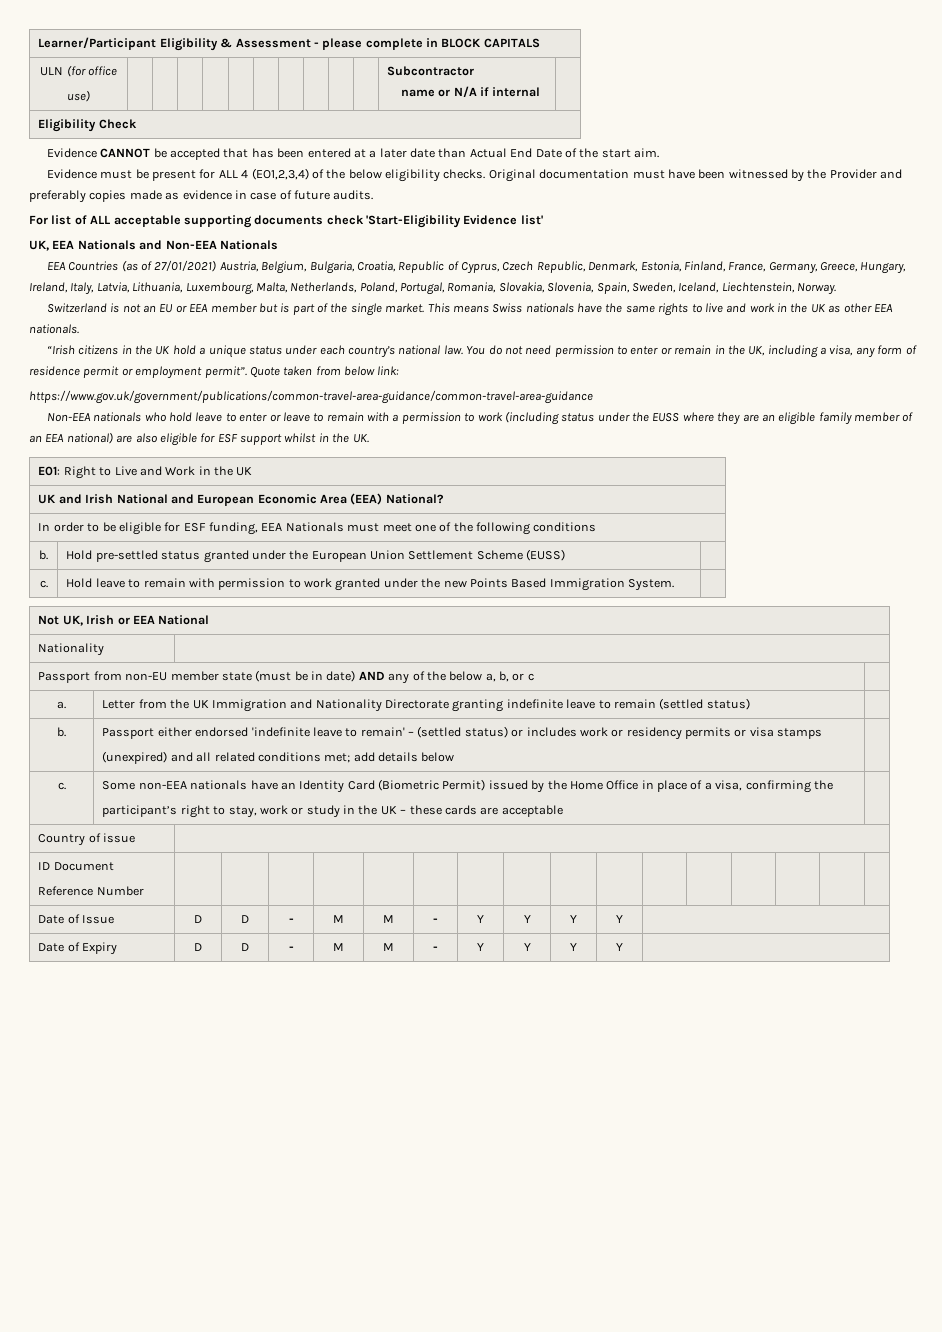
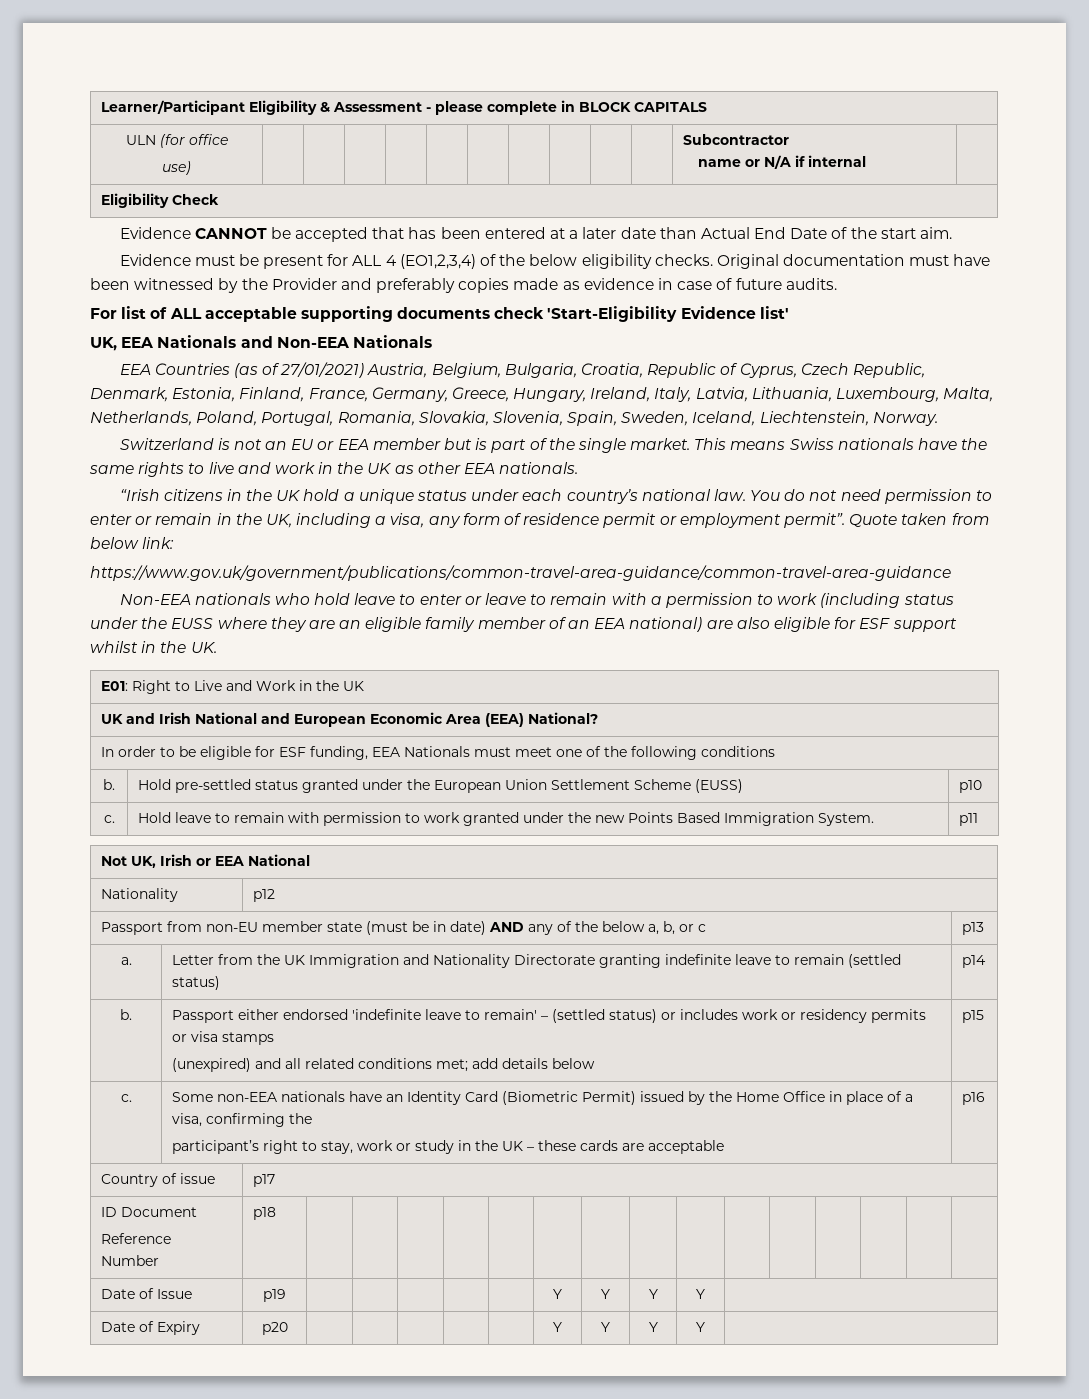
- b. | Hold pre-settled status granted under the European Union Settlement Scheme (EUSS) |
+ b. | Hold pre-settled status granted under the European Union Settlement Scheme (EUSS) | p10
- c. | Hold leave to remain with permission to work granted under the new Points Based Immigration System. |
+ c. | Hold leave to remain with permission to work granted under the new Points Based Immigration System. | p11
- Nationality |
+ Nationality | p12
- Passport from non-EU member state (must be in date) AND any of the below a, b, or c |
+ Passport from non-EU member state (must be in date) AND any of the below a, b, or c | p13
- a. | Letter from the UK Immigration and Nationality Directorate granting indefinite leave to remain (settled status) |
+ a. | Letter from the UK Immigration and Nationality Directorate granting indefinite leave to remain (settled status) | p14
  b. | Passport either endorsed 'indefinite leave to remain' – (settled status) or includes work or residency permits or visa stamps
- (unexpired) and all related conditions met; add details below |
+ (unexpired) and all related conditions met; add details below | p15
  c. | Some non-EEA nationals have an Identity Card (Biometric Permit) issued by the Home Office in place of a visa, confirming the
- participant’s right to stay, work or study in the UK – these cards are acceptable |
+ participant’s right to stay, work or study in the UK – these cards are acceptable | p16
- Country of issue |
+ Country of issue | p17
  ID Document
- Reference Number | | | | | | | | | | | | | | | |
+ Reference Number | p18 | | | | | | | | | | | | | | |
- Date of Issue | D | D | - | M | M | - | Y | Y | Y | Y |
+ Date of Issue | p19 | | | | | | Y | Y | Y | Y |
- Date of Expiry | D | D | - | M | M | - | Y | Y | Y | Y |
+ Date of Expiry | p20 | | | | | | Y | Y | Y | Y |

